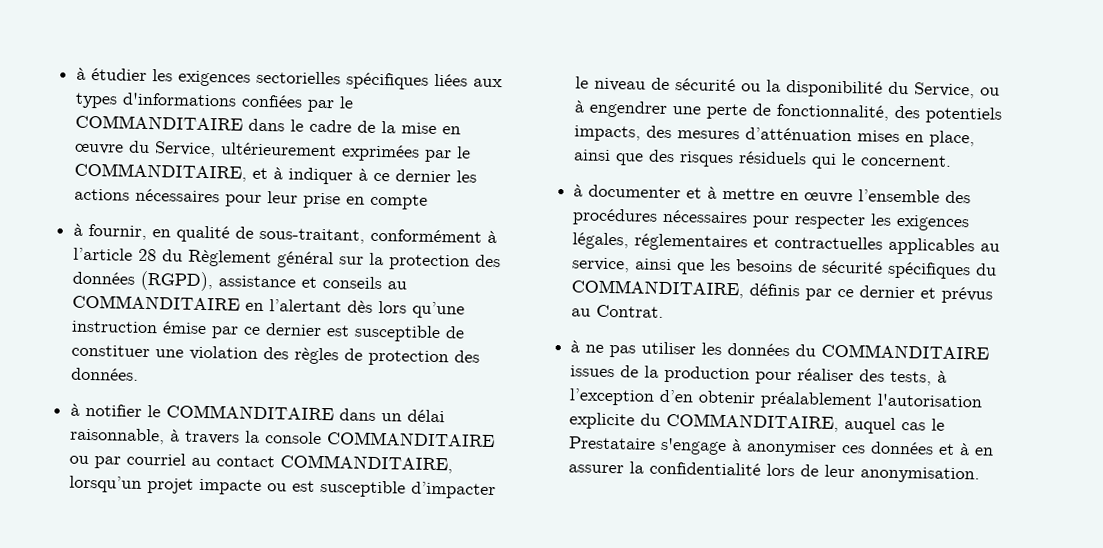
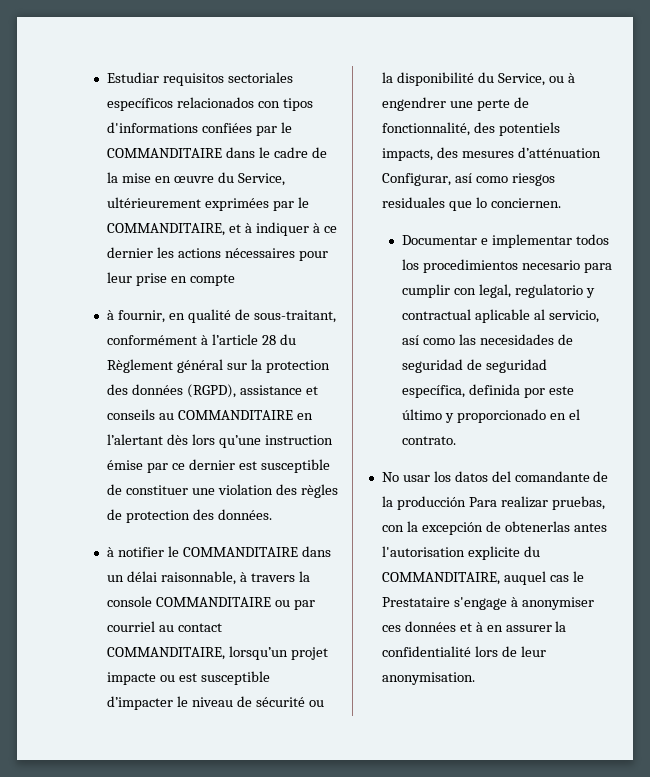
- à étudier les exigences sectorielles spécifiques liées aux types d'informations confiées par le COMMANDITAIRE dans le cadre de la mise en œuvre du Service, ultérieurement exprimées par le COMMANDITAIRE, et à indiquer à ce dernier les actions nécessaires pour leur prise en compte
+ Estudiar requisitos sectoriales específicos relacionados con tipos d'informations confiées par le COMMANDITAIRE dans le cadre de la mise en œuvre du Service, ultérieurement exprimées par le COMMANDITAIRE, et à indiquer à ce dernier les actions nécessaires pour leur prise en compte
- à notifier le COMMANDITAIRE dans un délai raisonnable, à travers la console COMMANDITAIRE ou par courriel au contact COMMANDITAIRE, lorsqu’un projet impacte ou est susceptible d’impacter le niveau de sécurité ou la disponibilité du Service, ou à engendrer une perte de fonctionnalité, des potentiels impacts, des mesures d’atténuation mises en place, ainsi que des risques résiduels qui le concernent.
- à documenter et à mettre en œuvre l’ensemble des procédures nécessaires pour respecter les exigences légales, réglementaires et contractuelles applicables au service, ainsi que les besoins de sécurité spécifiques du COMMANDITAIRE, définis par ce dernier et prévus au Contrat.
- à ne pas utiliser les données du COMMANDITAIRE issues de la production pour réaliser des tests, à l’exception d’en obtenir préalablement l'autorisation explicite du COMMANDITAIRE, auquel cas le Prestataire s'engage à anonymiser ces données et à en assurer la confidentialité lors de leur anonymisation.
+ à notifier le COMMANDITAIRE dans un délai raisonnable, à travers la console COMMANDITAIRE ou par courriel au contact COMMANDITAIRE, lorsqu’un projet impacte ou est susceptible d’impacter le niveau de sécurité ou la disponibilité du Service, ou à engendrer une perte de fonctionnalité, des potentiels impacts, des mesures d’atténuation Configurar, así como riesgos residuales que lo conciernen.
+ Documentar e implementar todos los procedimientos necesario para cumplir con legal, regulatorio y contractual aplicable al servicio, así como las necesidades de seguridad de seguridad específica, definida por este último y proporcionado en el contrato.
+ No usar los datos del comandante de la producción Para realizar pruebas, con la excepción de obtenerlas antes l'autorisation explicite du COMMANDITAIRE, auquel cas le Prestataire s'engage à anonymiser ces données et à en assurer la confidentialité lors de leur anonymisation.

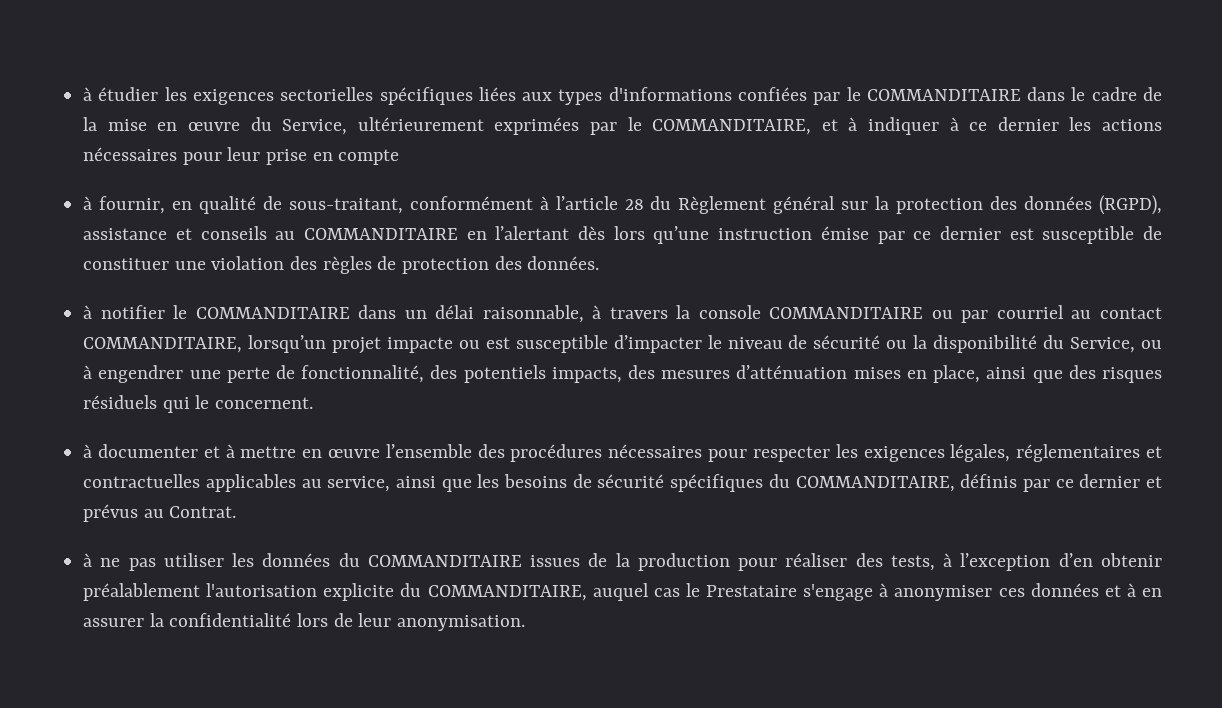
- Estudiar requisitos sectoriales específicos relacionados con tipos d'informations confiées par le COMMANDITAIRE dans le cadre de la mise en œuvre du Service, ultérieurement exprimées par le COMMANDITAIRE, et à indiquer à ce dernier les actions nécessaires pour leur prise en compte
+ à étudier les exigences sectorielles spécifiques liées aux types d'informations confiées par le COMMANDITAIRE dans le cadre de la mise en œuvre du Service, ultérieurement exprimées par le COMMANDITAIRE, et à indiquer à ce dernier les actions nécessaires pour leur prise en compte
- à notifier le COMMANDITAIRE dans un délai raisonnable, à travers la console COMMANDITAIRE ou par courriel au contact COMMANDITAIRE, lorsqu’un projet impacte ou est susceptible d’impacter le niveau de sécurité ou la disponibilité du Service, ou à engendrer une perte de fonctionnalité, des potentiels impacts, des mesures d’atténuation Configurar, así como riesgos residuales que lo conciernen.
- Documentar e implementar todos los procedimientos necesario para cumplir con legal, regulatorio y contractual aplicable al servicio, así como las necesidades de seguridad de seguridad específica, definida por este último y proporcionado en el contrato.
- No usar los datos del comandante de la producción Para realizar pruebas, con la excepción de obtenerlas antes l'autorisation explicite du COMMANDITAIRE, auquel cas le Prestataire s'engage à anonymiser ces données et à en assurer la confidentialité lors de leur anonymisation.
+ à notifier le COMMANDITAIRE dans un délai raisonnable, à travers la console COMMANDITAIRE ou par courriel au contact COMMANDITAIRE, lorsqu’un projet impacte ou est susceptible d’impacter le niveau de sécurité ou la disponibilité du Service, ou à engendrer une perte de fonctionnalité, des potentiels impacts, des mesures d’atténuation mises en place, ainsi que des risques résiduels qui le concernent.
+ à documenter et à mettre en œuvre l’ensemble des procédures nécessaires pour respecter les exigences légales, réglementaires et contractuelles applicables au service, ainsi que les besoins de sécurité spécifiques du COMMANDITAIRE, définis par ce dernier et prévus au Contrat.
+ à ne pas utiliser les données du COMMANDITAIRE issues de la production pour réaliser des tests, à l’exception d’en obtenir préalablement l'autorisation explicite du COMMANDITAIRE, auquel cas le Prestataire s'engage à anonymiser ces données et à en assurer la confidentialité lors de leur anonymisation.

